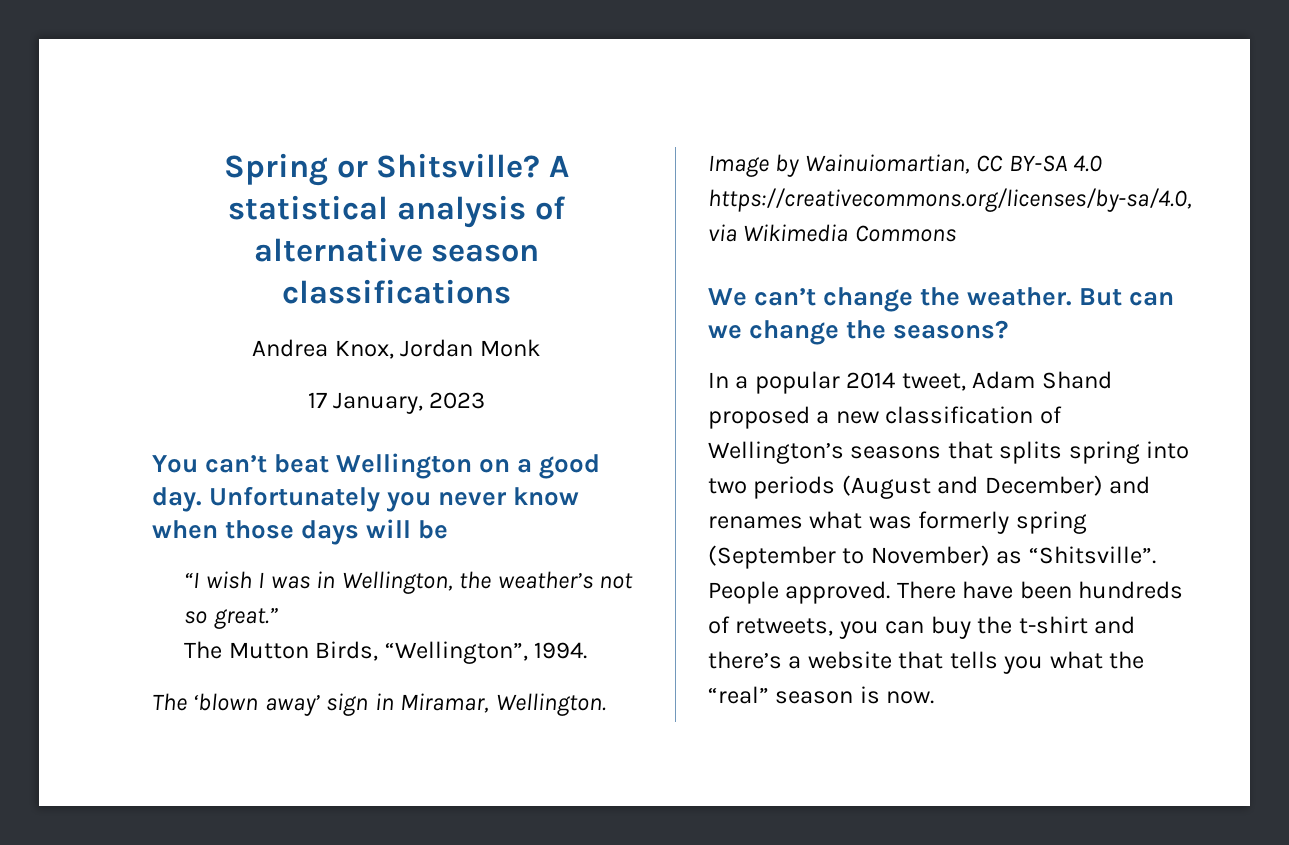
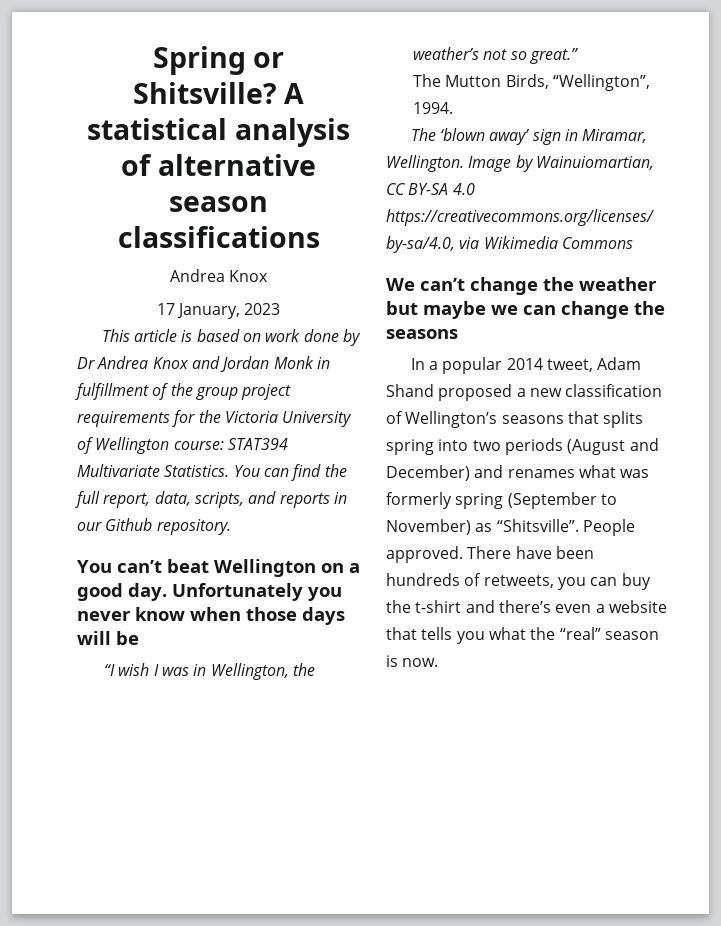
  A statistical analysis of alternative season classifications
- Andrea Knox, Jordan Monk
+ Andrea Knox
+ This article is based on work done by Dr Andrea Knox and Jordan Monk in fulfillment of the group project requirements for the Victoria University of Wellington course: STAT394 Multivariate Statistics. You can find the full report, data, scripts, and reports in our Github repository.
- We can’t change the weather. But can we change the seasons?
+ We can’t change the weather but maybe we can change the seasons
- There have been hundreds of retweets, you can buy the t-shirt and there’s a website that tells you what the “real” season is now.
+ There have been hundreds of retweets, you can buy the t-shirt and there’s even a website that tells you what the “real” season is now.

